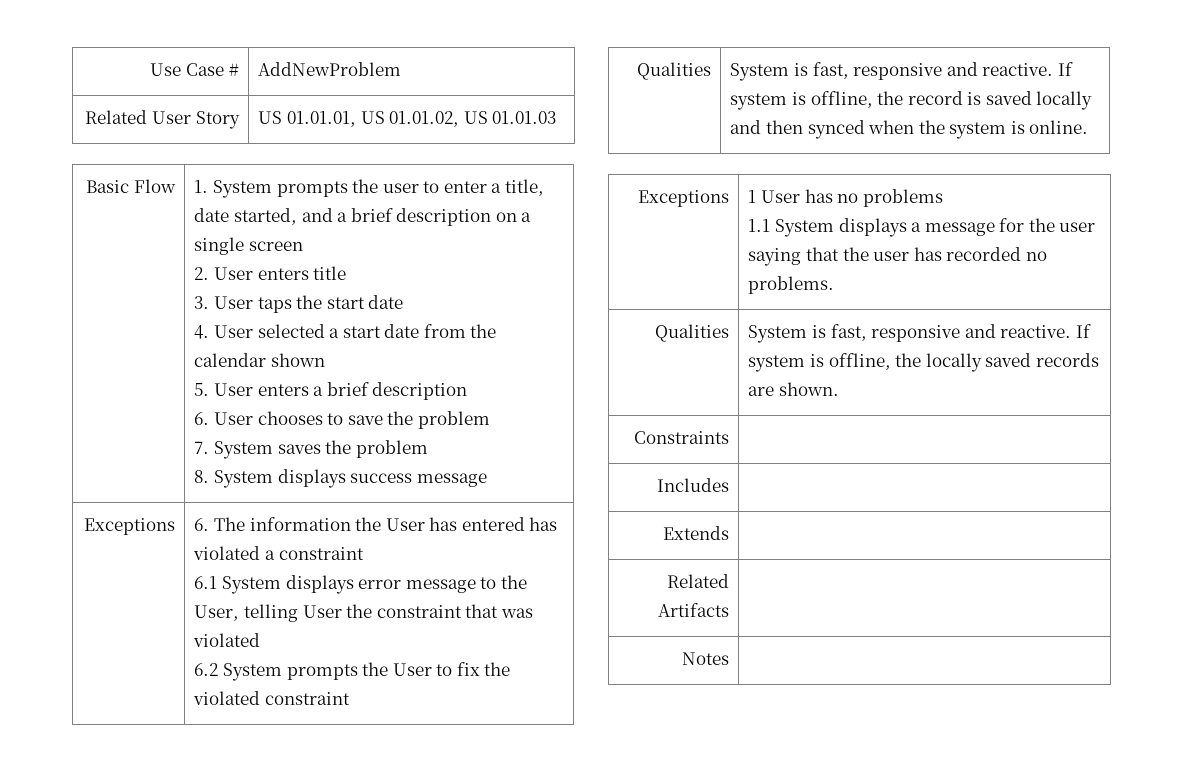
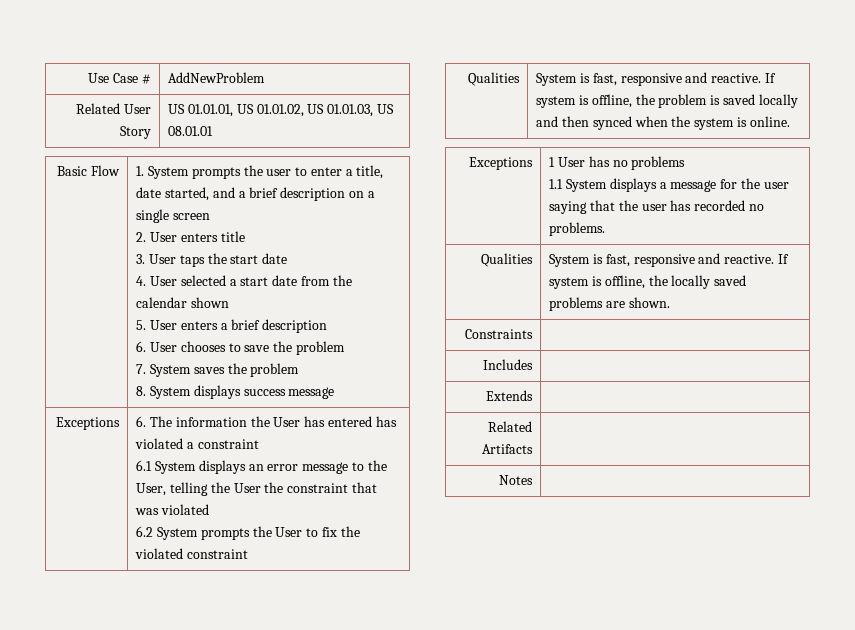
- Related User Story | US 01.01.01, US 01.01.02, US 01.01.03
+ Related User Story | US 01.01.01, US 01.01.02, US 01.01.03, US 08.01.01
  Exceptions | 6. The information the User has entered has violated a constraint
- 6.1 System displays error message to the User, telling User the constraint that was violated
+ 6.1 System displays an error message to the User, telling the User the constraint that was violated
- Qualities | System is fast, responsive and reactive. If system is offline, the record is saved locally and then synced when the system is online.
+ Qualities | System is fast, responsive and reactive. If system is offline, the problem is saved locally and then synced when the system is online.
- Qualities | System is fast, responsive and reactive. If system is offline, the locally saved records are shown.
+ Qualities | System is fast, responsive and reactive. If system is offline, the locally saved problems are shown.

